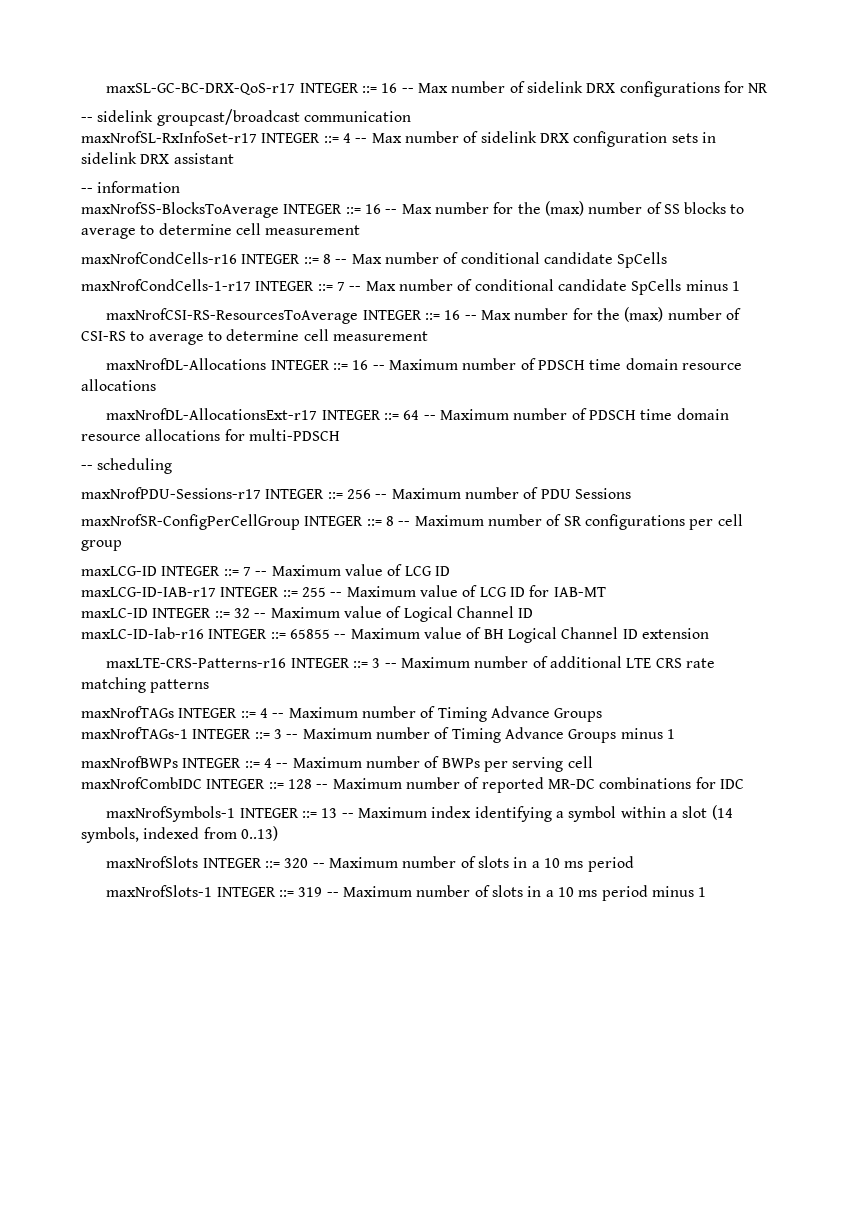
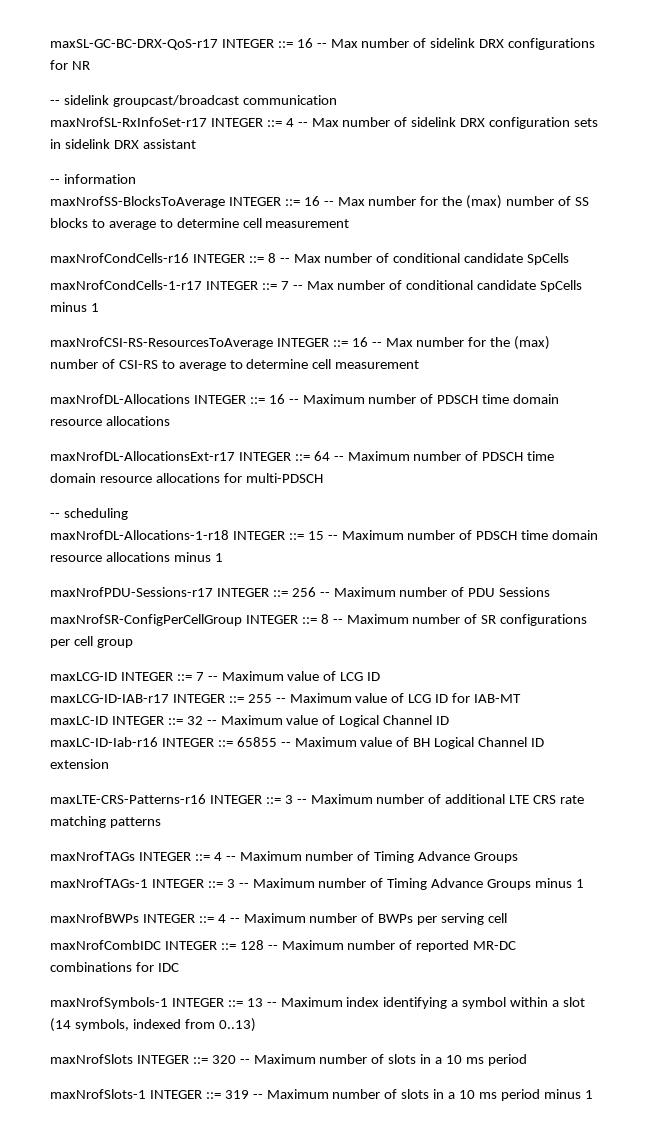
+ maxNrofDL-Allocations-1-r18 INTEGER ::= 15 -- Maximum number of PDSCH time domain resource allocations minus 1

